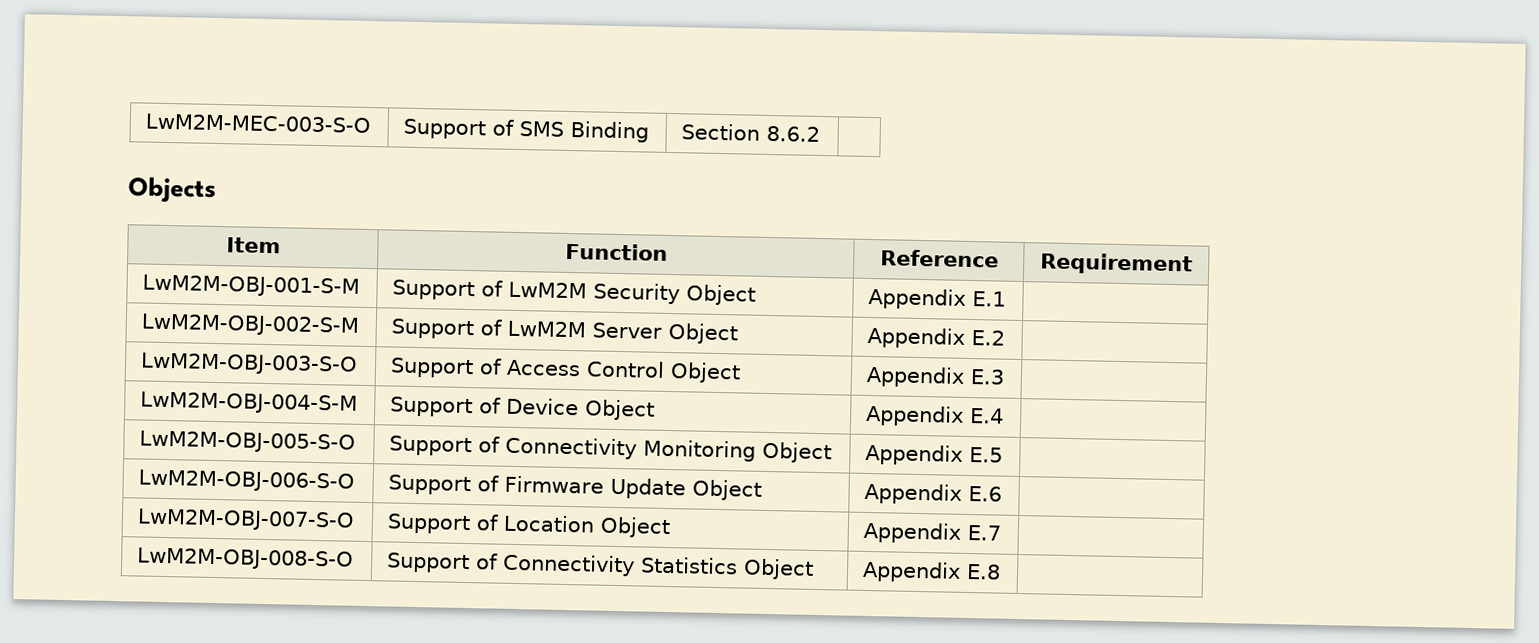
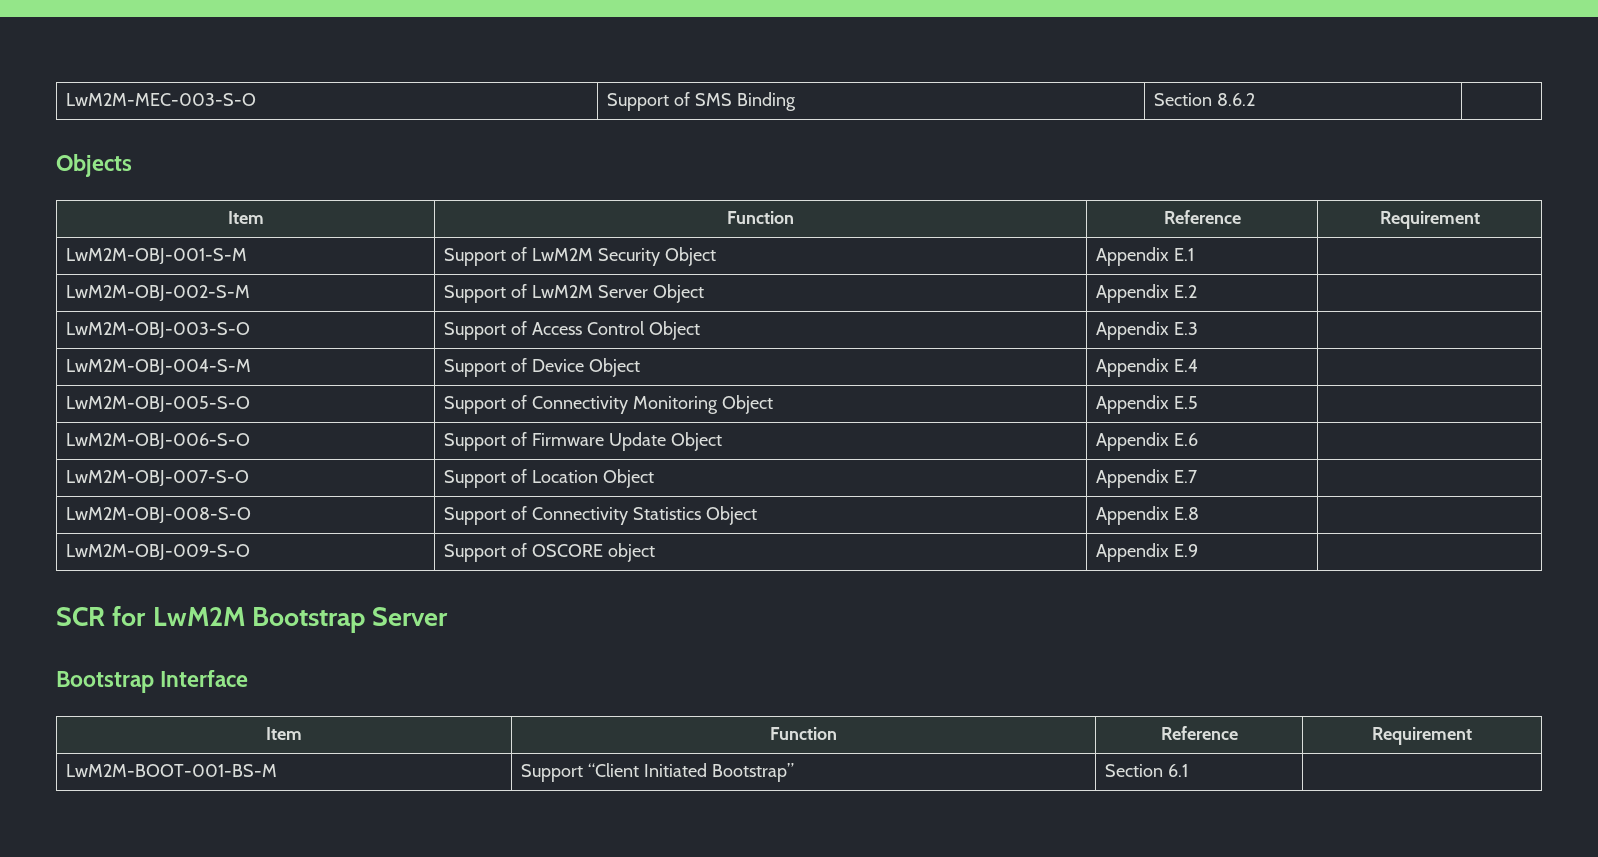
+ LwM2M-OBJ-009-S-O | Support of OSCORE object | Appendix E.9 |
+ SCR for LwM2M Bootstrap Server
+ Bootstrap Interface
+ Item | Function | Reference | Requirement
+ LwM2M-BOOT-001-BS-M | Support “Client Initiated Bootstrap” | Section 6.1 |

